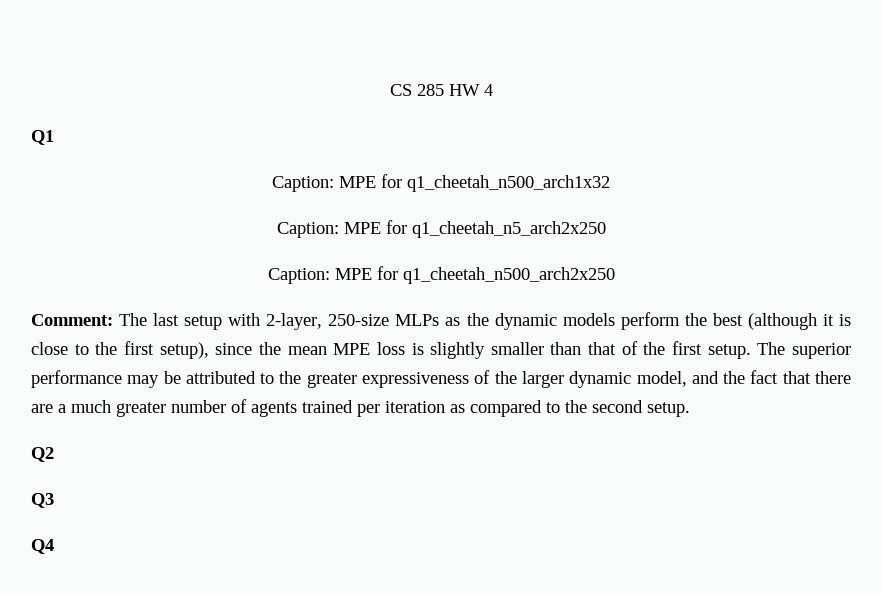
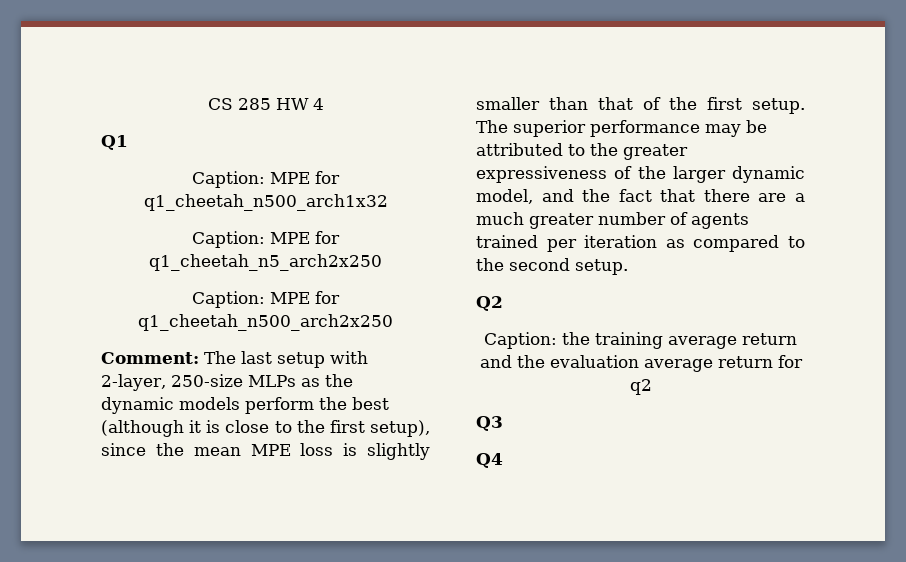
+ Caption: the training average return and the evaluation average return for q2

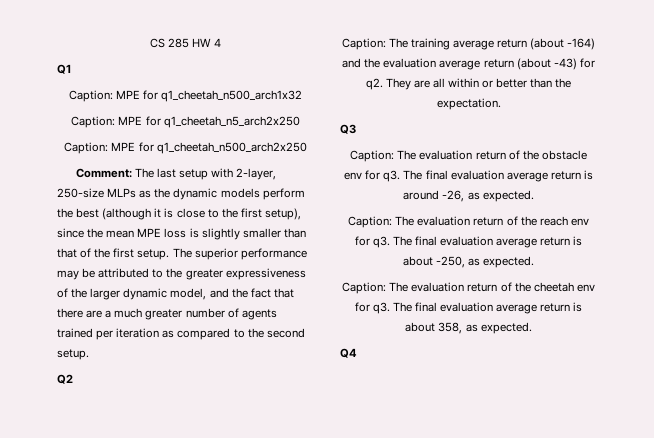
- Caption: the training average return and the evaluation average return for q2
+ Caption: The training average return (about -164) and the evaluation average return (about -43) for q2. They are all within or better than the expectation.
  Q3
+ Caption: The evaluation return of the obstacle env for q3. The final evaluation average return is around -26, as expected.
+ Caption: The evaluation return of the reach env for q3. The final evaluation average return is about -250, as expected.
+ Caption: The evaluation return of the cheetah env for q3. The final evaluation average return is about 358, as expected.

